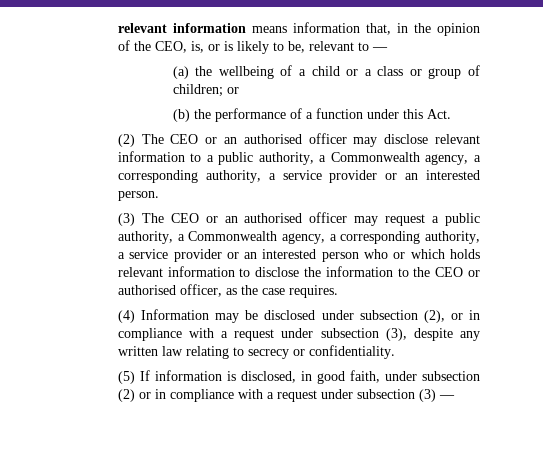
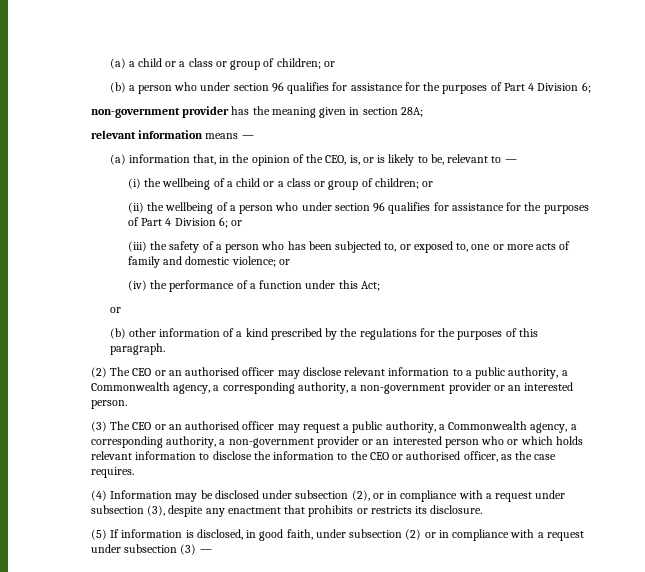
+ (a) a child or a class or group of children; or
+ (b) a person who under section 96 qualifies for assistance for the purposes of Part 4 Division 6;
+ non-government provider has the meaning given in section 28A;
- relevant information means information that, in the opinion of the CEO, is, or is likely to be, relevant to —
+ relevant information means —
+ (a) information that, in the opinion of the CEO, is, or is likely to be, relevant to —
- (a) the wellbeing of a child or a class or group of children; or
+ (i) the wellbeing of a child or a class or group of children; or
- (b) the performance of a function under this Act.
+ (ii) the wellbeing of a person who under section 96 qualifies for assistance for the purposes of Part 4 Division 6; or
+ (iii) the safety of a person who has been subjected to, or exposed to, one or more acts of family and domestic violence; or
+ (iv) the performance of a function under this Act;
+ or
+ (b) other information of a kind prescribed by the regulations for the purposes of this paragraph.
- (2) The CEO or an authorised officer may disclose relevant information to a public authority, a Commonwealth agency, a corresponding authority, a service provider or an interested person.
+ (2) The CEO or an authorised officer may disclose relevant information to a public authority, a Commonwealth agency, a corresponding authority, a non-government provider or an interested person.
- (3) The CEO or an authorised officer may request a public authority, a Commonwealth agency, a corresponding authority, a service provider or an interested person who or which holds relevant information to disclose the information to the CEO or authorised officer, as the case requires.
+ (3) The CEO or an authorised officer may request a public authority, a Commonwealth agency, a corresponding authority, a non-government provider or an interested person who or which holds relevant information to disclose the information to the CEO or authorised officer, as the case requires.
- (4) Information may be disclosed under subsection (2), or in compliance with a request under subsection (3), despite any written law relating to secrecy or confidentiality.
+ (4) Information may be disclosed under subsection (2), or in compliance with a request under subsection (3), despite any enactment that prohibits or restricts its disclosure.

